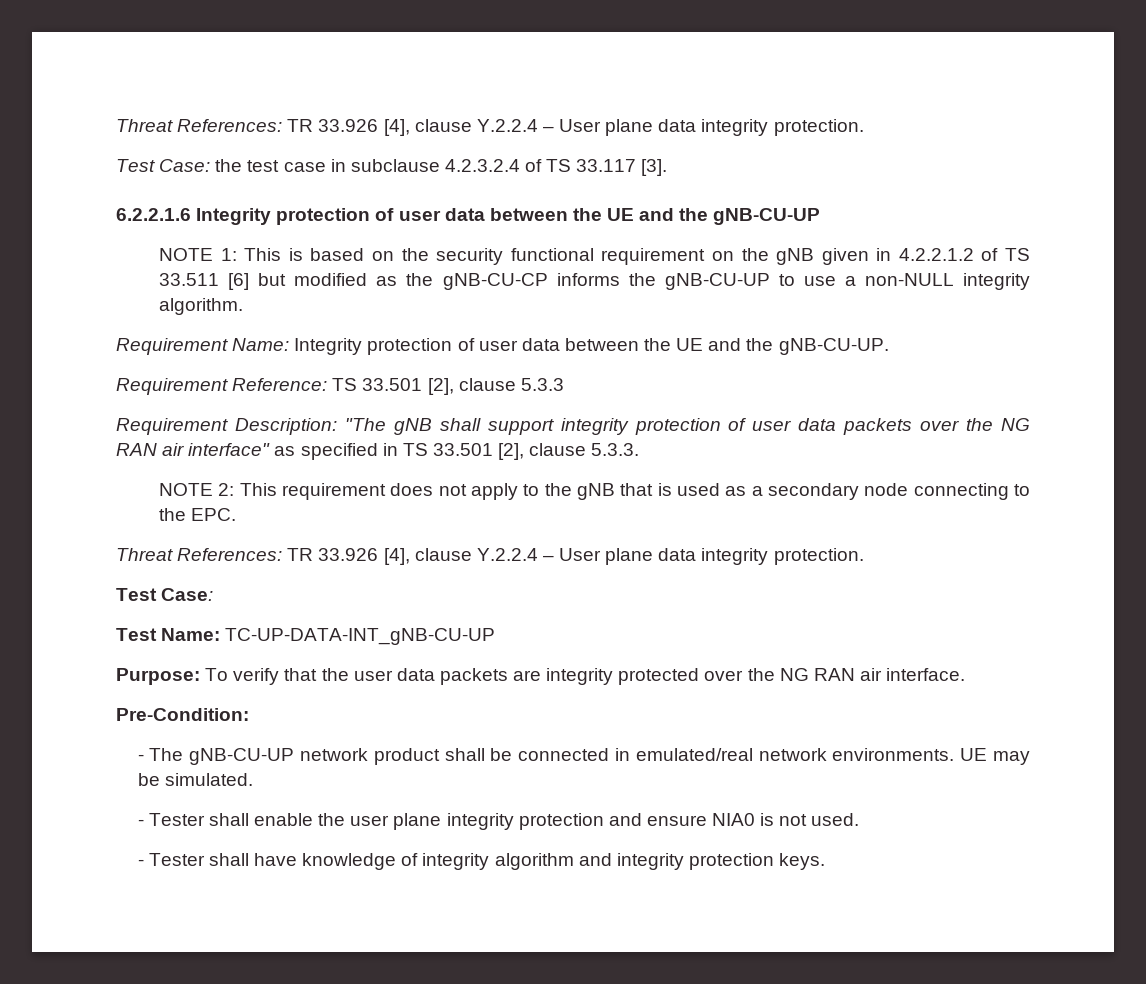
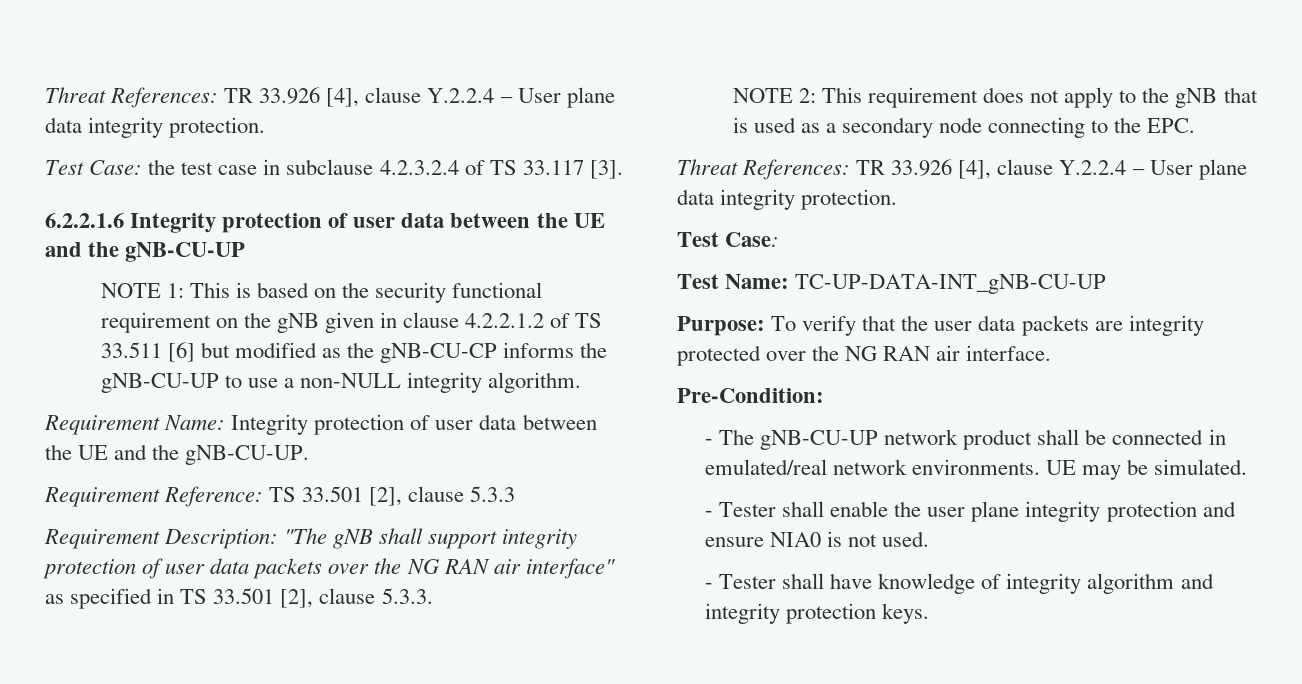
- NOTE 1: This is based on the security functional requirement on the gNB given in 4.2.2.1.2 of TS 33.511 [6] but modified as the gNB-CU-CP informs the gNB-CU-UP to use a non-NULL integrity algorithm.
+ NOTE 1: This is based on the security functional requirement on the gNB given in clause 4.2.2.1.2 of TS 33.511 [6] but modified as the gNB-CU-CP informs the gNB-CU-UP to use a non-NULL integrity algorithm.

